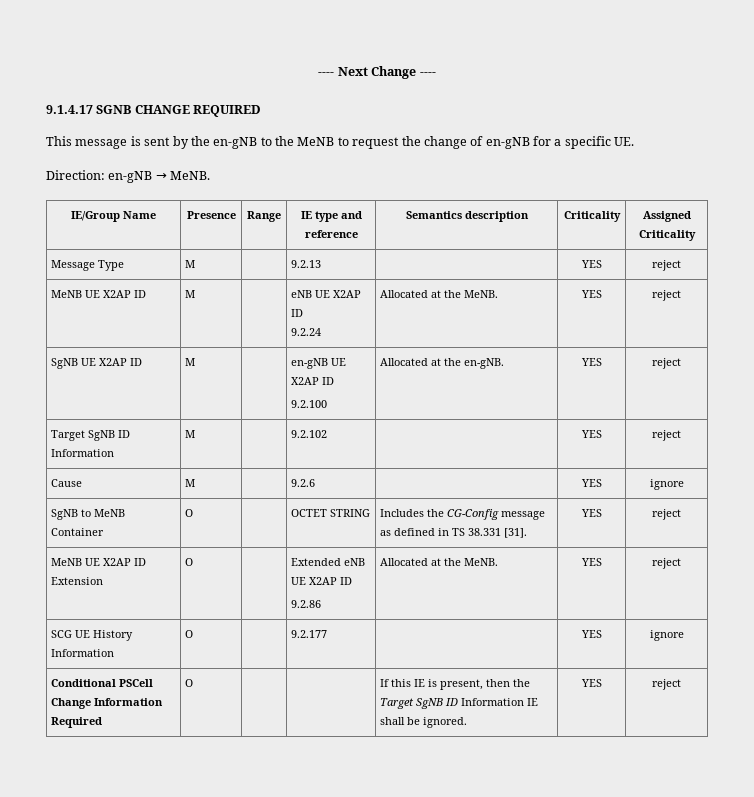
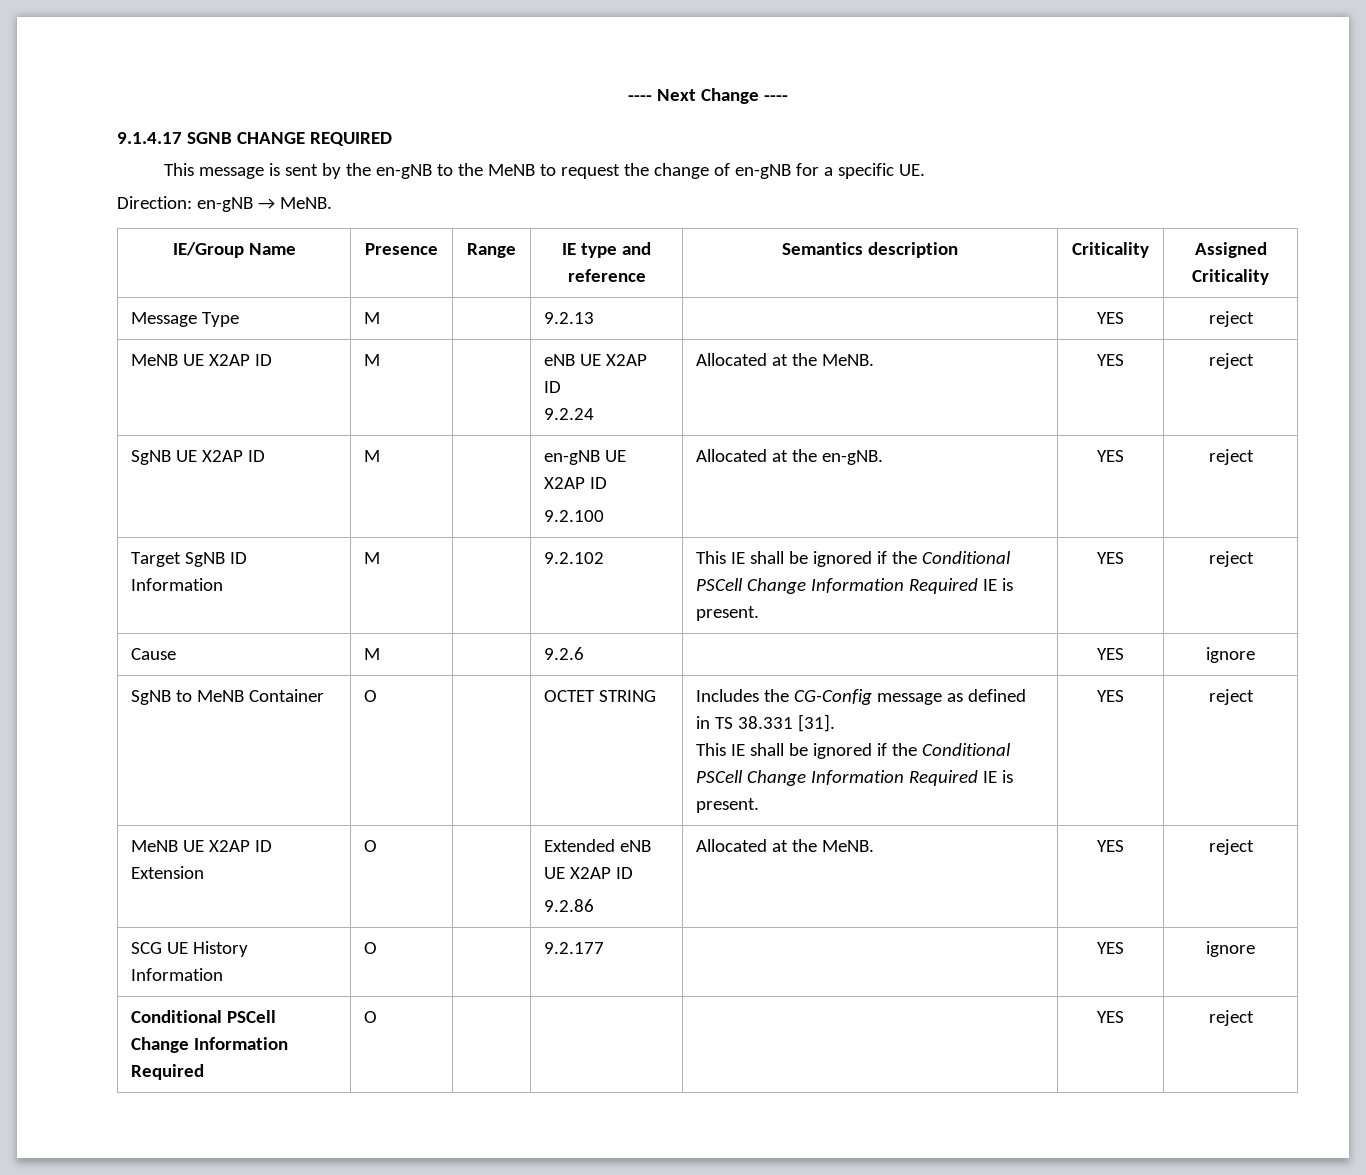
- Target SgNB ID Information | M | | 9.2.102 | | YES | reject
+ Target SgNB ID Information | M | | 9.2.102 | This IE shall be ignored if the Conditional PSCell Change Information Required IE is present. | YES | reject
- SgNB to MeNB Container | O | | OCTET STRING | Includes the CG-Config message as defined in TS 38.331 [31]. | YES | reject
+ SgNB to MeNB Container | O | | OCTET STRING | Includes the CG-Config message as defined in TS 38.331 [31].
+ This IE shall be ignored if the Conditional PSCell Change Information Required IE is present. | YES | reject
- Conditional PSCell Change Information Required | O | | | If this IE is present, then the Target SgNB ID Information IE shall be ignored. | YES | reject
+ Conditional PSCell Change Information Required | O | | | | YES | reject

